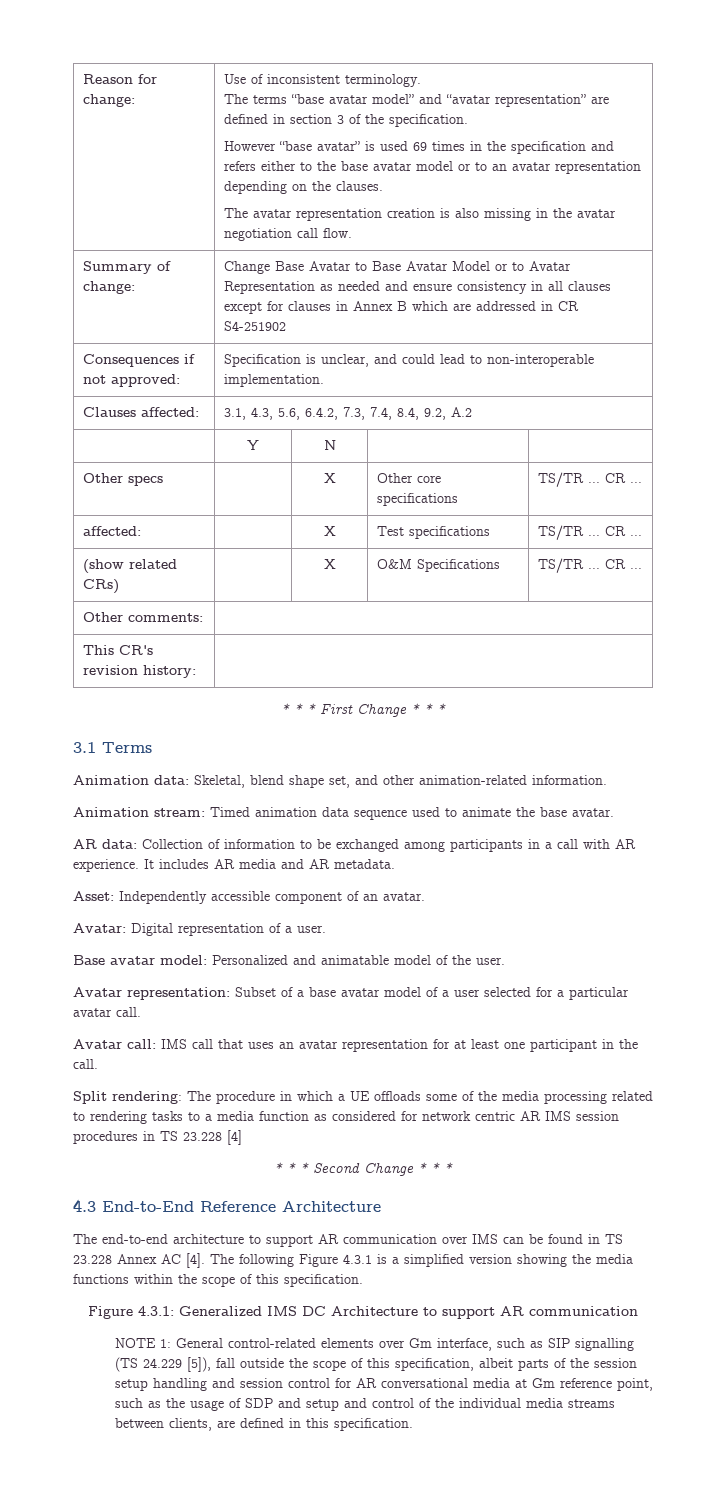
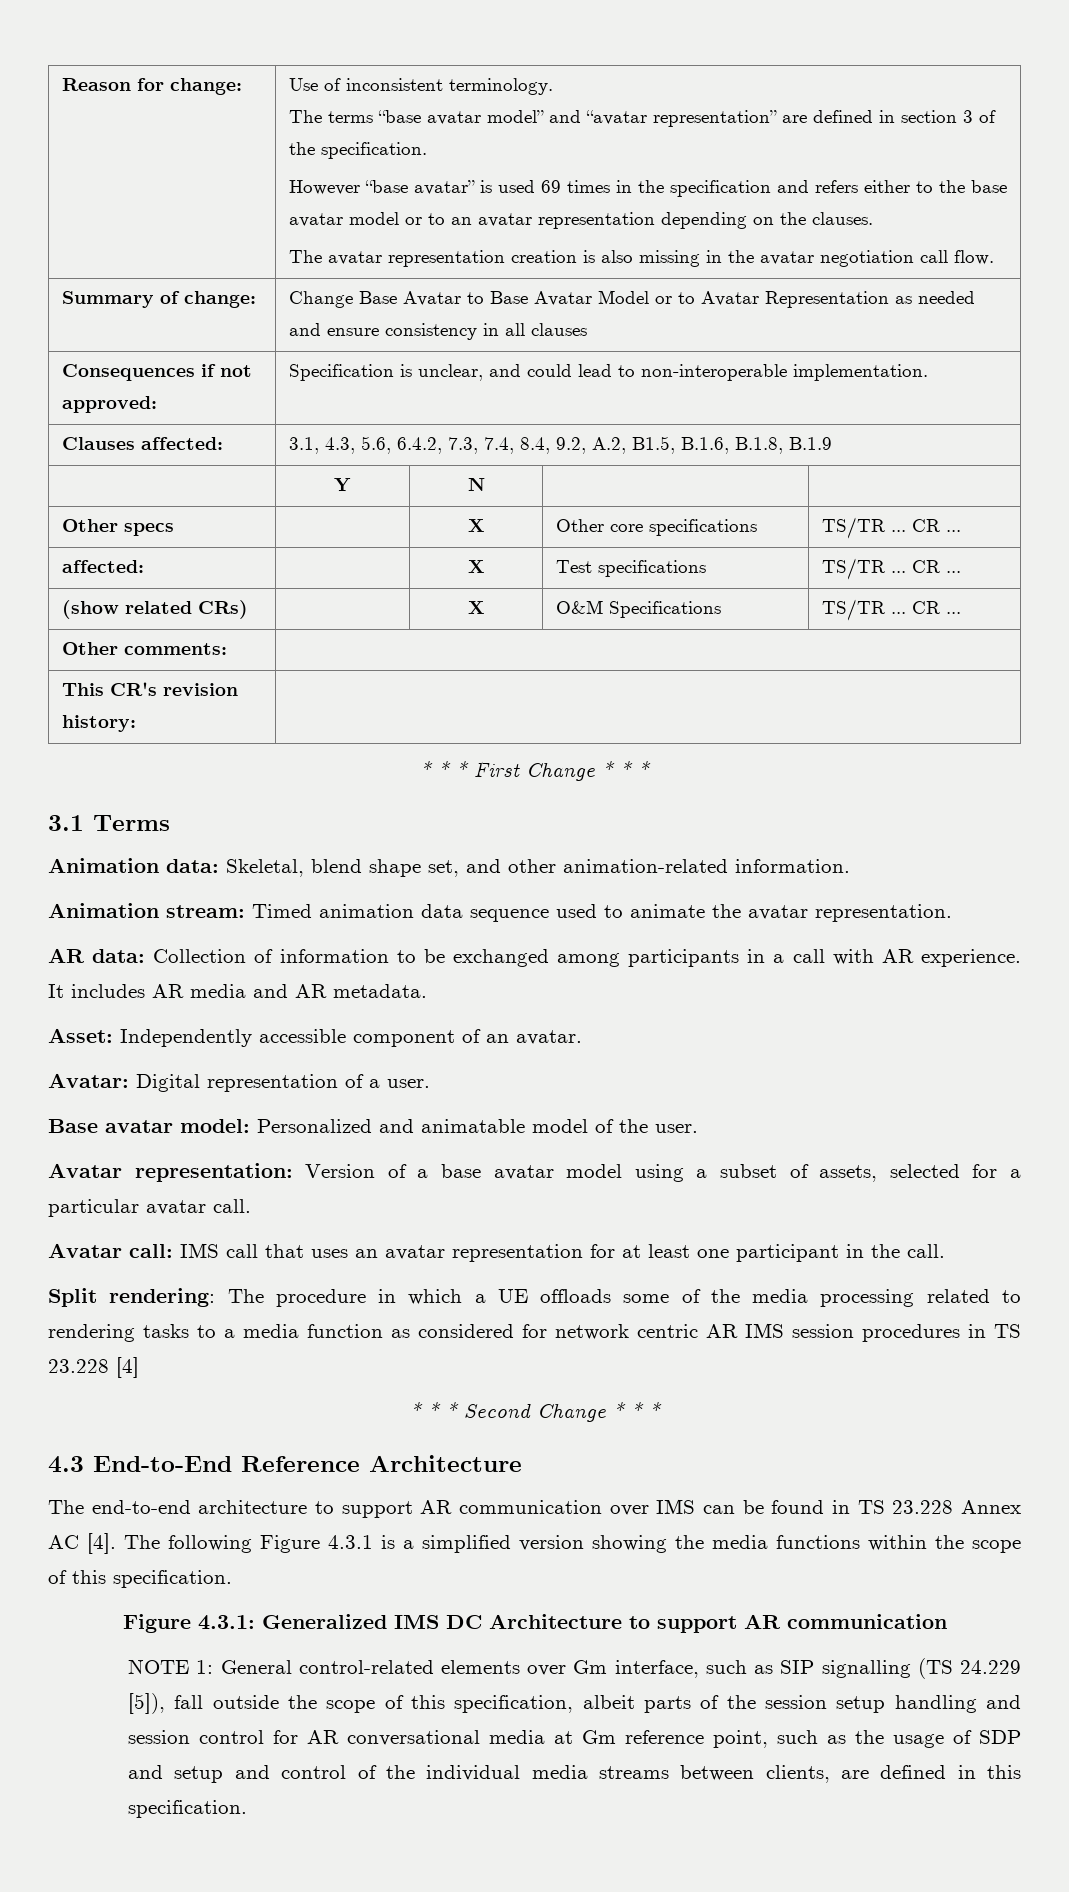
- Summary of change: | Change Base Avatar to Base Avatar Model or to Avatar Representation as needed and ensure consistency in all clauses except for clauses in Annex B which are addressed in CR S4-251902
+ Summary of change: | Change Base Avatar to Base Avatar Model or to Avatar Representation as needed and ensure consistency in all clauses
- Clauses affected: | 3.1, 4.3, 5.6, 6.4.2, 7.3, 7.4, 8.4, 9.2, A.2
+ Clauses affected: | 3.1, 4.3, 5.6, 6.4.2, 7.3, 7.4, 8.4, 9.2, A.2, B1.5, B.1.6, B.1.8, B.1.9
- Animation stream: Timed animation data sequence used to animate the base avatar.
+ Animation stream: Timed animation data sequence used to animate the avatar representation.
- Avatar representation: Subset of a base avatar model of a user selected for a particular avatar call.
+ Avatar representation: Version of a base avatar model using a subset of assets, selected for a particular avatar call.

